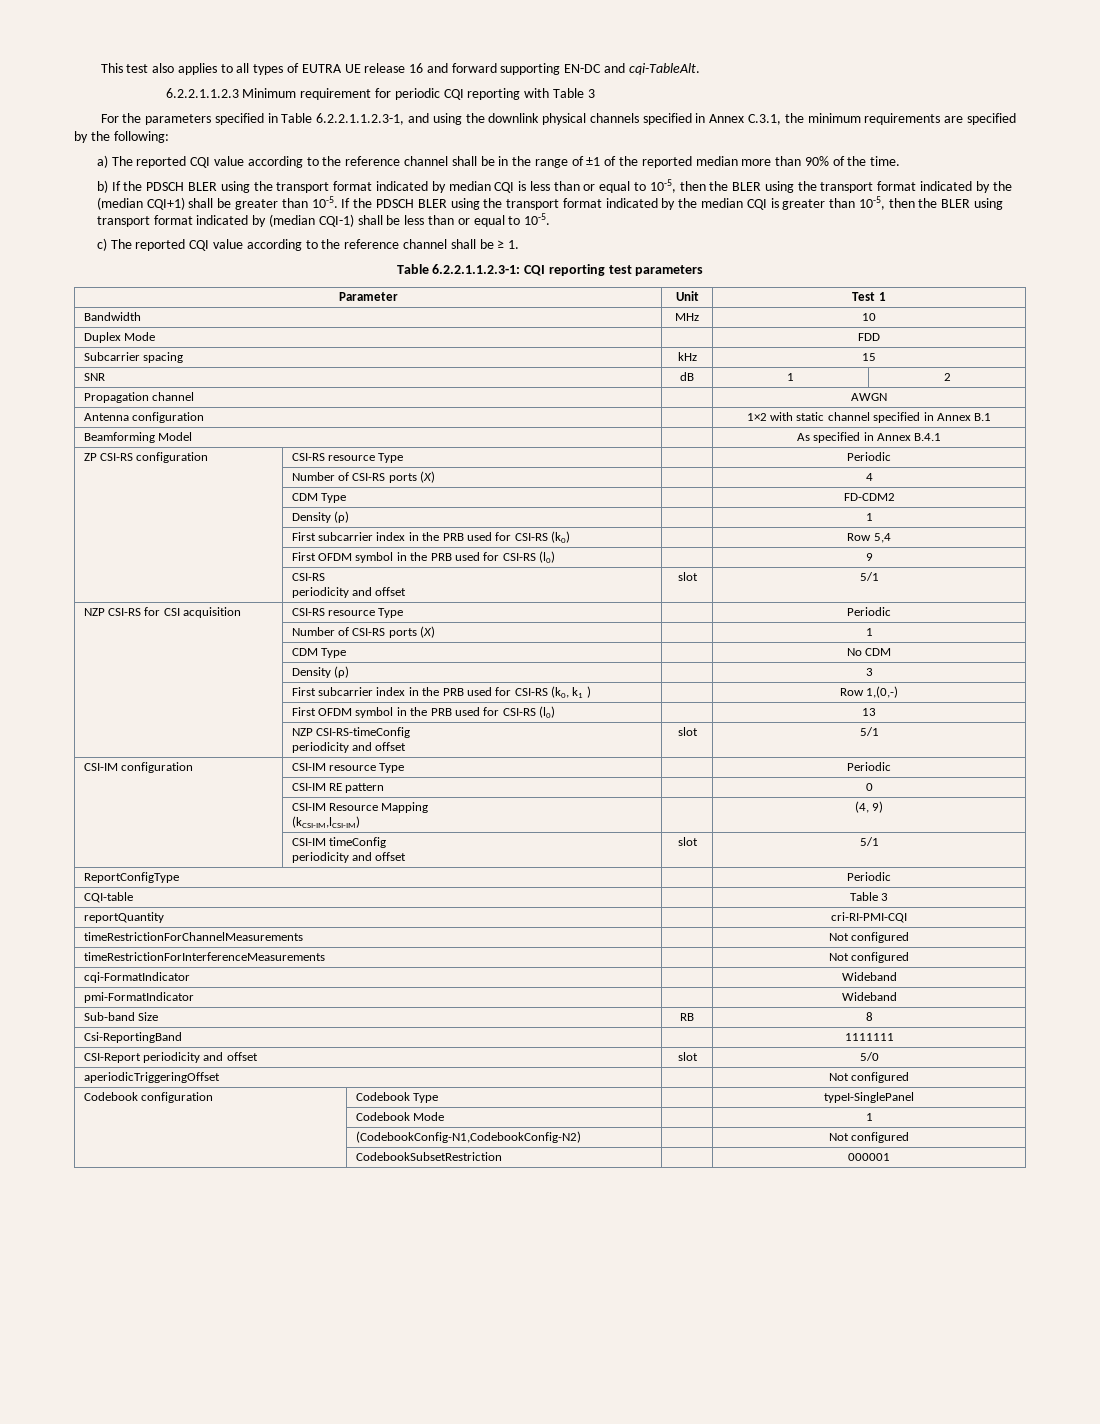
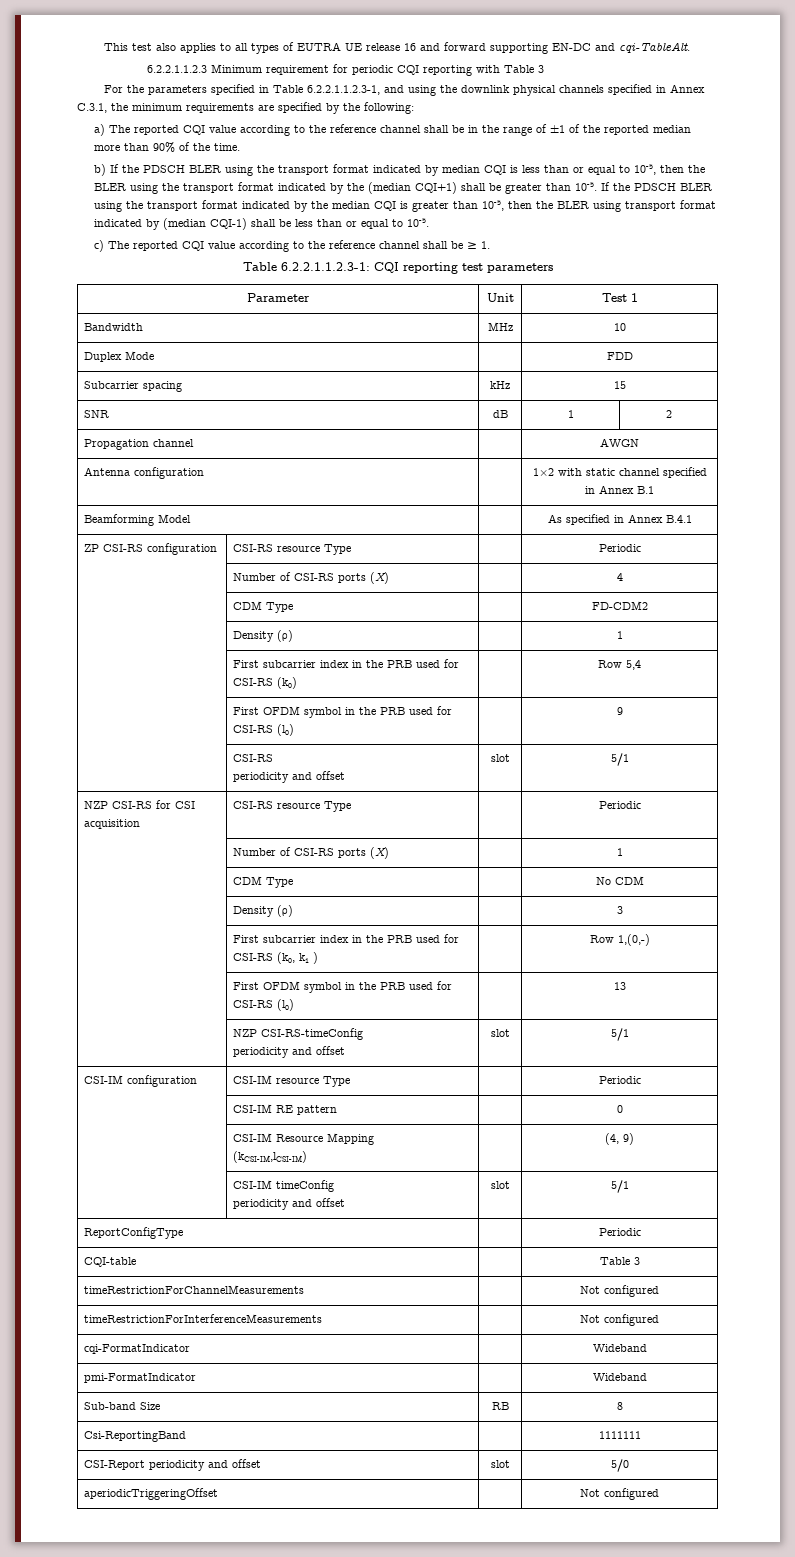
- reportQuantity | | cri-RI-PMI-CQI
- Codebook configuration | Codebook Type | | typeI-SinglePanel
- | Codebook Mode | | 1
- | (CodebookConfig-N1,CodebookConfig-N2) | | Not configured
- | CodebookSubsetRestriction | | 000001

